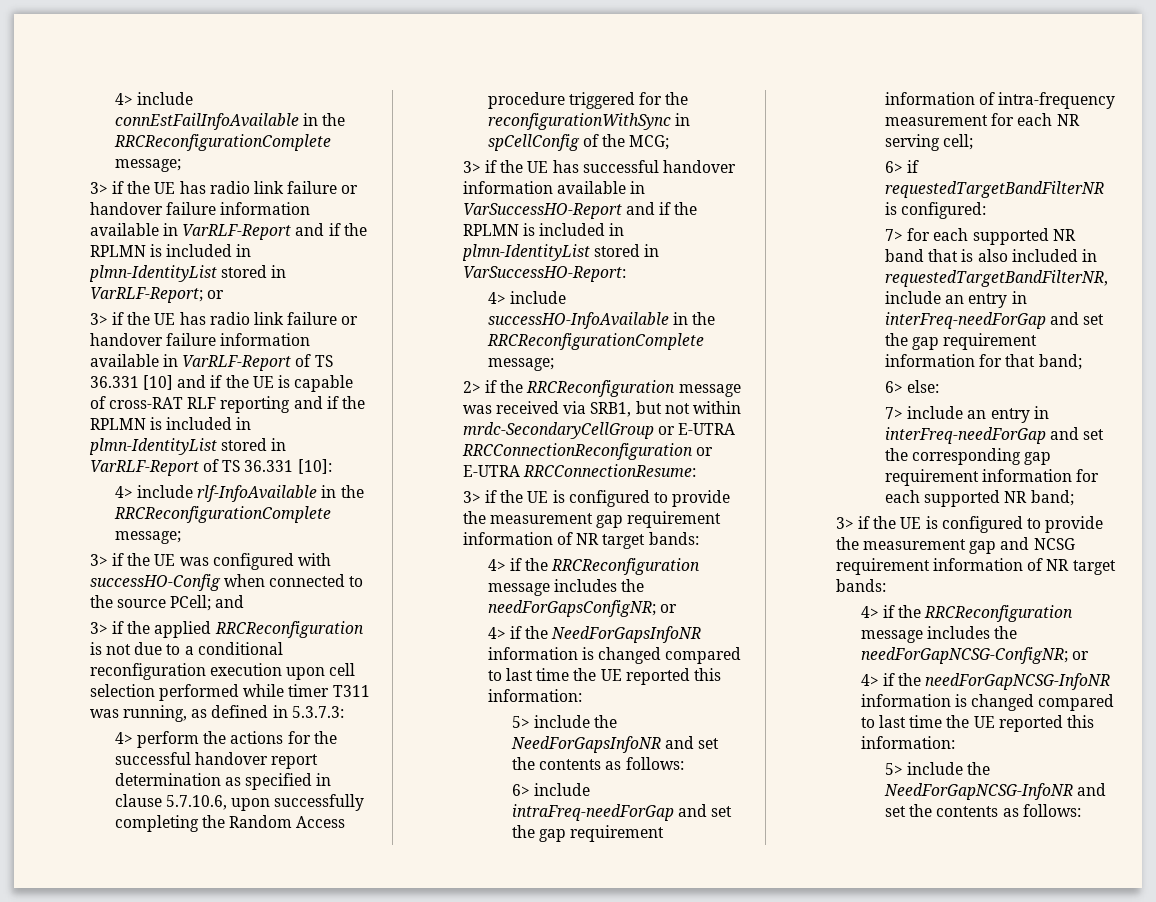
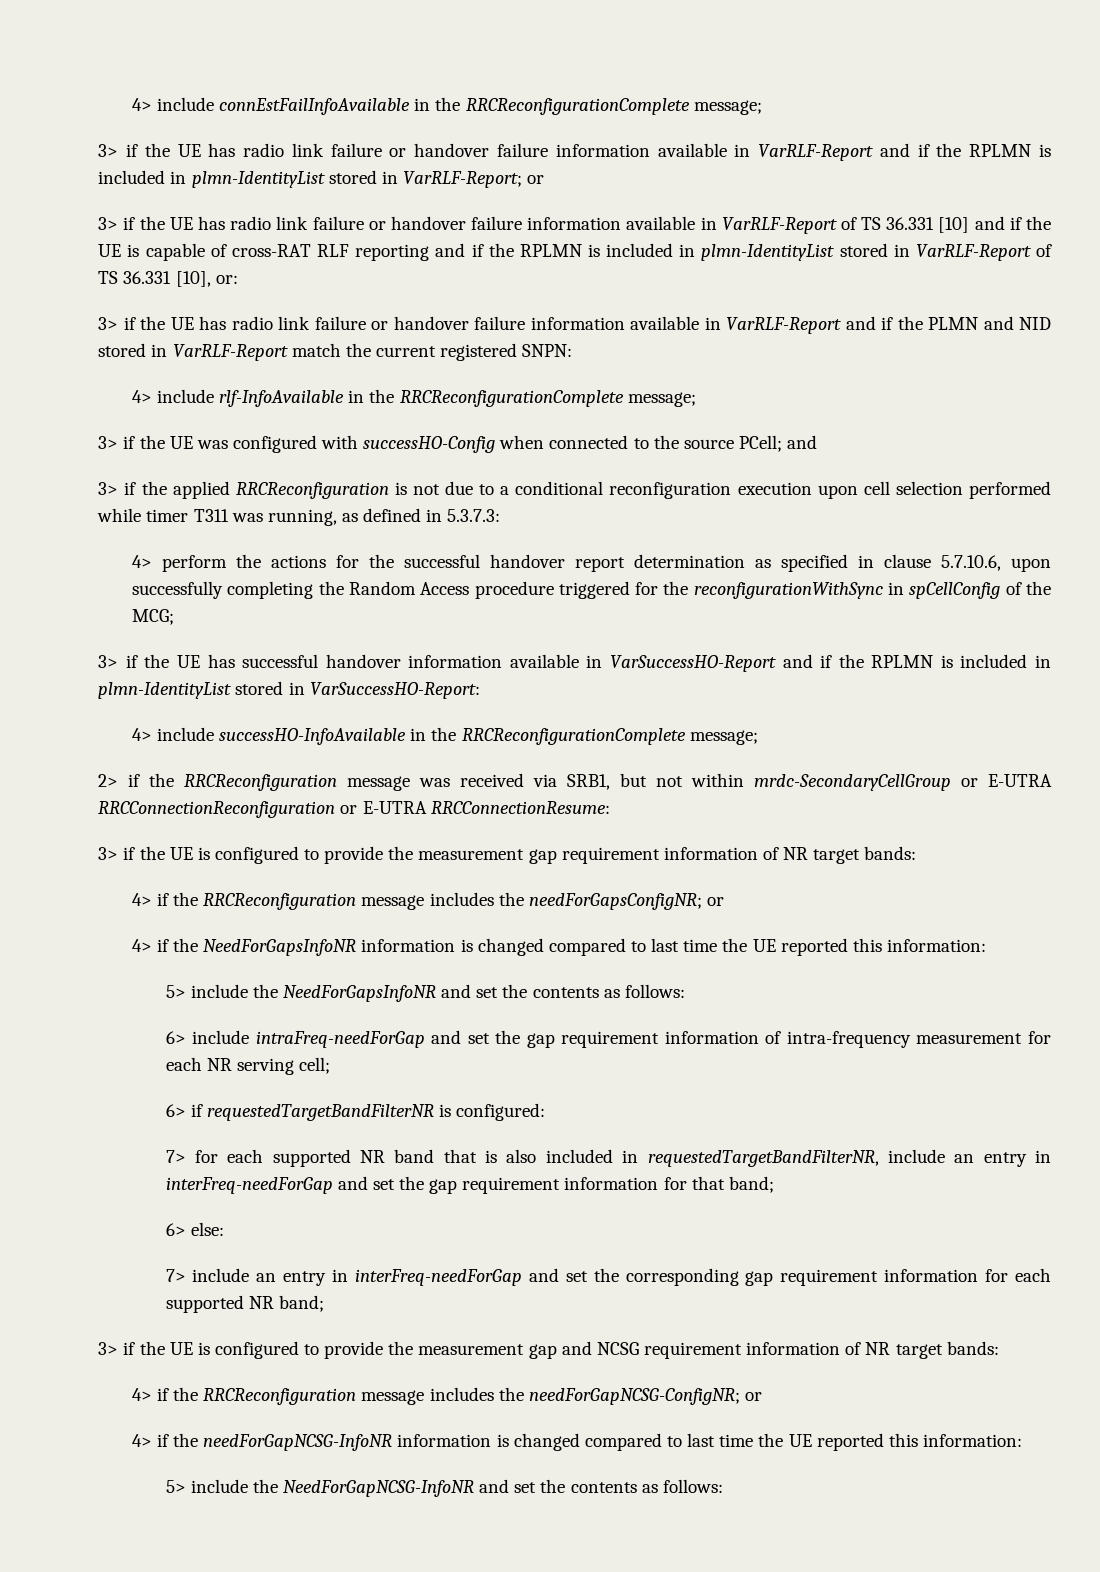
- 3> if the UE has radio link failure or handover failure information available in VarRLF-Report of TS 36.331 [10] and if the UE is capable of cross-RAT RLF reporting and if the RPLMN is included in plmn-IdentityList stored in VarRLF-Report of TS 36.331 [10]:
+ 3> if the UE has radio link failure or handover failure information available in VarRLF-Report of TS 36.331 [10] and if the UE is capable of cross-RAT RLF reporting and if the RPLMN is included in plmn-IdentityList stored in VarRLF-Report of TS 36.331 [10], or:
+ 3> if the UE has radio link failure or handover failure information available in VarRLF-Report and if the PLMN and NID stored in VarRLF-Report match the current registered SNPN:

